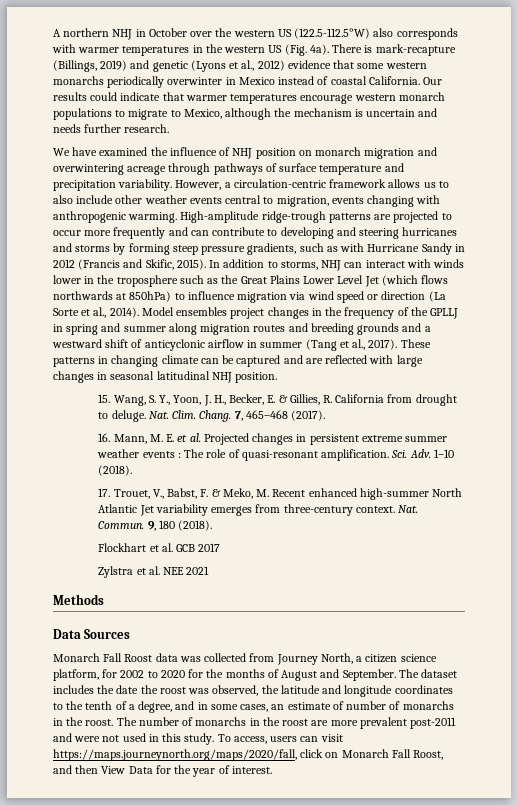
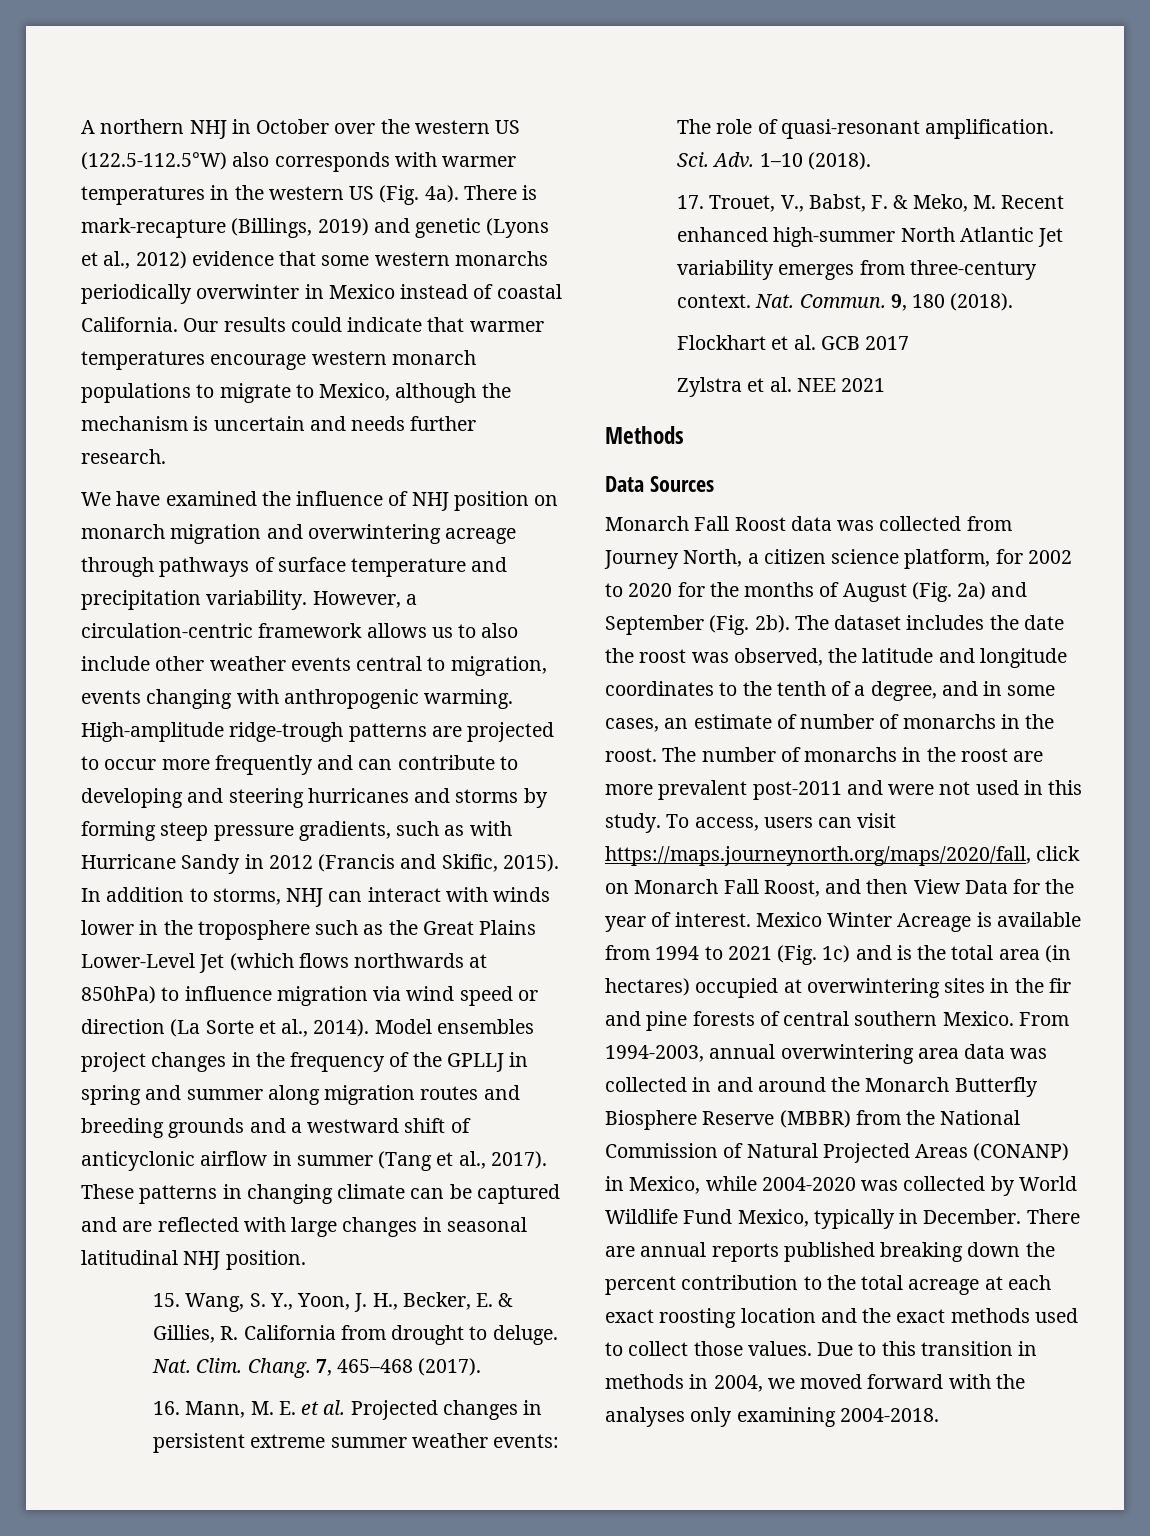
- In addition to storms, NHJ can interact with winds lower in the troposphere such as the Great Plains Lower Level Jet (which flows northwards at 850hPa) to influence migration via wind speed or direction (La Sorte et al., 2014).
+ In addition to storms, NHJ can interact with winds lower in the troposphere such as the Great Plains Lower-Level Jet (which flows northwards at 850hPa) to influence migration via wind speed or direction (La Sorte et al., 2014).
- 16. Mann, M. E. et al. Projected changes in persistent extreme summer weather events : The role of quasi-resonant amplification.
+ 16. Mann, M. E. et al. Projected changes in persistent extreme summer weather events: The role of quasi-resonant amplification.
- Monarch Fall Roost data was collected from Journey North, a citizen science platform, for 2002 to 2020 for the months of August and September.
+ Monarch Fall Roost data was collected from Journey North, a citizen science platform, for 2002 to 2020 for the months of August (Fig. 2a) and September (Fig. 2b).
+ Mexico Winter Acreage is available from 1994 to 2021 (Fig. 1c) and is the total area (in hectares) occupied at overwintering sites in the fir and pine forests of central southern Mexico. From 1994-2003, annual overwintering area data was collected in and around the Monarch Butterfly Biosphere Reserve (MBBR) from the National Commission of Natural Projected Areas (CONANP) in Mexico, while 2004-2020 was collected by World Wildlife Fund Mexico, typically in December. There are annual reports published breaking down the percent contribution to the total acreage at each exact roosting location and the exact methods used to collect those values. Due to this transition in methods in 2004, we moved forward with the analyses only examining 2004-2018.

